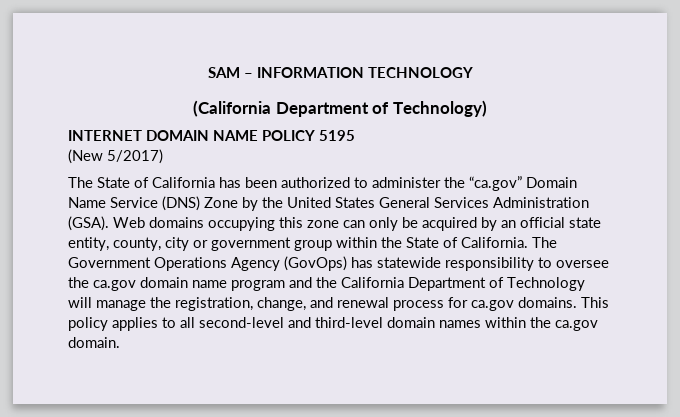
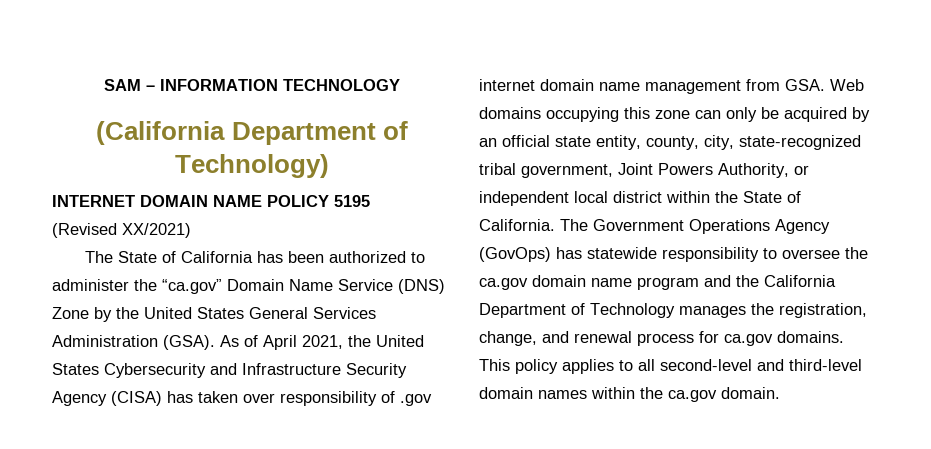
- (New 5/2017)
+ (Revised XX/2021)
- Web domains occupying this zone can only be acquired by an official state entity, county, city or government group within the State of California.
+ As of April 2021, the United States Cybersecurity and Infrastructure Security Agency (CISA) has taken over responsibility of .gov internet domain name management from GSA. Web domains occupying this zone can only be acquired by an official state entity, county, city, state-recognized tribal government, Joint Powers Authority, or independent local district within the State of California.
- The Government Operations Agency (GovOps) has statewide responsibility to oversee the ca.gov domain name program and the California Department of Technology will manage the registration, change, and renewal process for ca.gov domains.
+ The Government Operations Agency (GovOps) has statewide responsibility to oversee the ca.gov domain name program and the California Department of Technology manages the registration, change, and renewal process for ca.gov domains.

